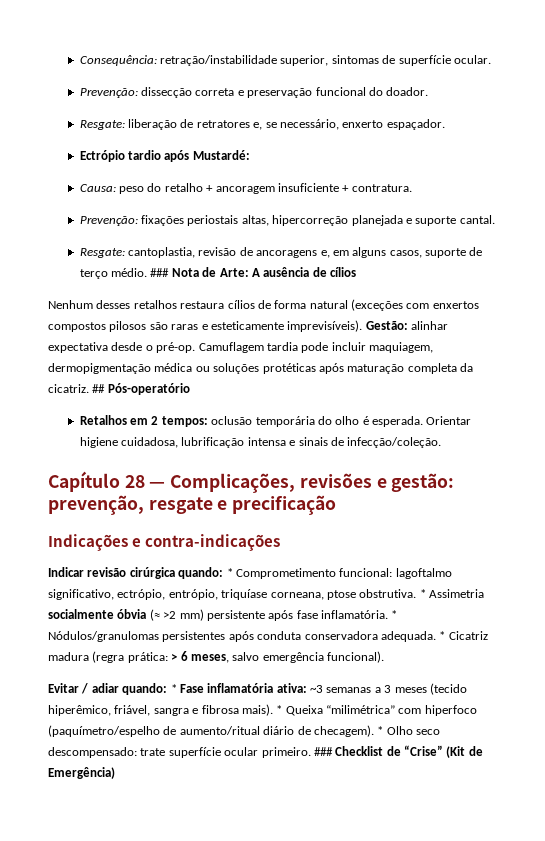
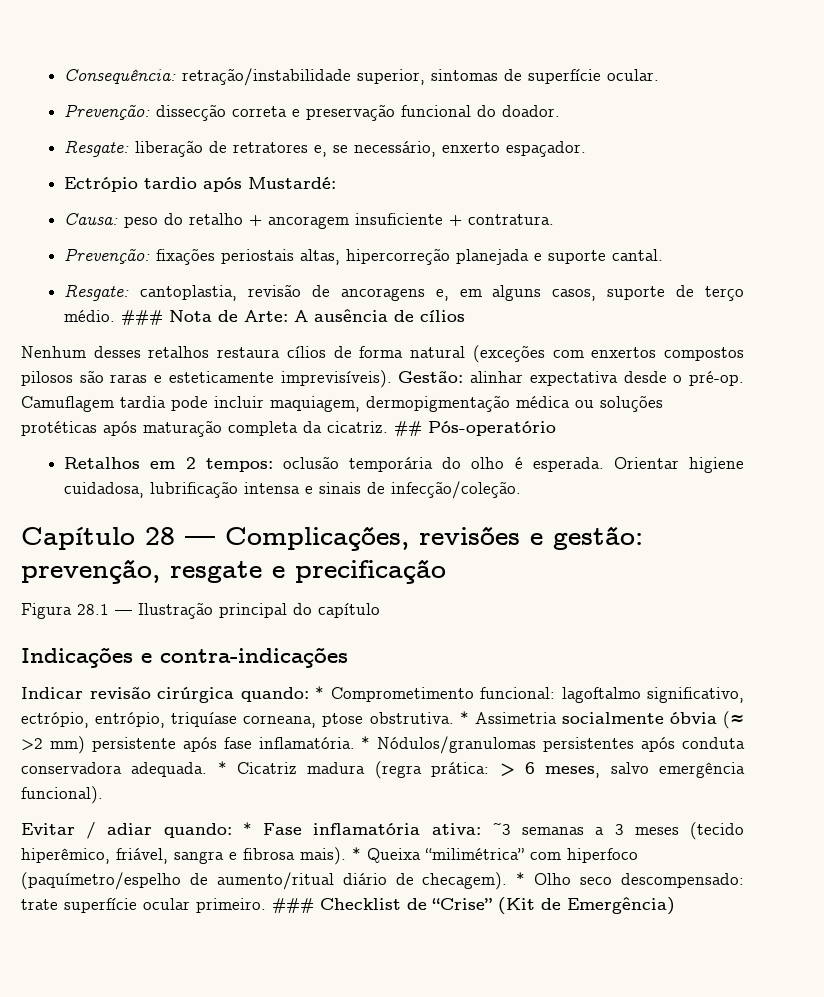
+ Figura 28.1 — Ilustração principal do capítulo

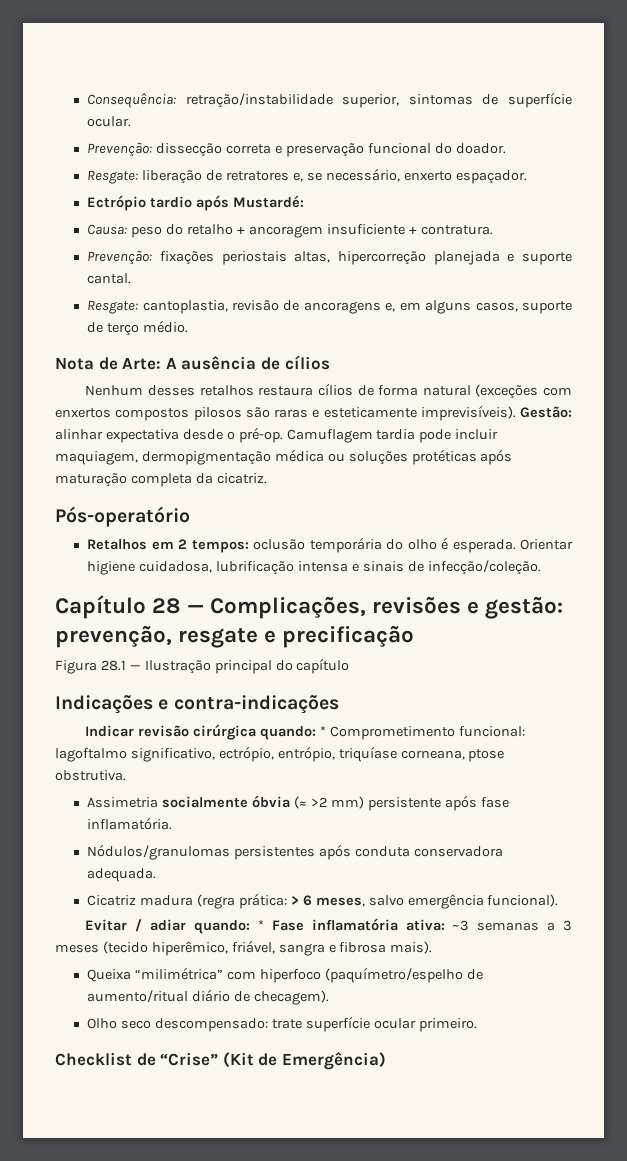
- Resgate: cantoplastia, revisão de ancoragens e, em alguns casos, suporte de terço médio. ### Nota de Arte: A ausência de cílios
+ Resgate: cantoplastia, revisão de ancoragens e, em alguns casos, suporte de terço médio.
+ Nota de Arte: A ausência de cílios
- Camuflagem tardia pode incluir maquiagem, dermopigmentação médica ou soluções protéticas após maturação completa da cicatriz. ## Pós-operatório
+ Camuflagem tardia pode incluir maquiagem, dermopigmentação médica ou soluções protéticas após maturação completa da cicatriz.
+ Pós-operatório
- Indicar revisão cirúrgica quando: * Comprometimento funcional: lagoftalmo significativo, ectrópio, entrópio, triquíase corneana, ptose obstrutiva. * Assimetria socialmente óbvia (≈ >2 mm) persistente após fase inflamatória. * Nódulos/granulomas persistentes após conduta conservadora adequada. * Cicatriz madura (regra prática: > 6 meses, salvo emergência funcional).
+ Indicar revisão cirúrgica quando: * Comprometimento funcional: lagoftalmo significativo, ectrópio, entrópio, triquíase corneana, ptose obstrutiva.
+ Assimetria socialmente óbvia (≈ >2 mm) persistente após fase inflamatória.
+ Nódulos/granulomas persistentes após conduta conservadora adequada.
+ Cicatriz madura (regra prática: > 6 meses, salvo emergência funcional).
- Evitar / adiar quando: * Fase inflamatória ativa: ~3 semanas a 3 meses (tecido hiperêmico, friável, sangra e fibrosa mais). * Queixa “milimétrica” com hiperfoco (paquímetro/espelho de aumento/ritual diário de checagem). * Olho seco descompensado: trate superfície ocular primeiro. ### Checklist de “Crise” (Kit de Emergência)
+ Evitar / adiar quando: * Fase inflamatória ativa: ~3 semanas a 3 meses (tecido hiperêmico, friável, sangra e fibrosa mais).
+ Queixa “milimétrica” com hiperfoco (paquímetro/espelho de aumento/ritual diário de checagem).
+ Olho seco descompensado: trate superfície ocular primeiro.
+ Checklist de “Crise” (Kit de Emergência)

